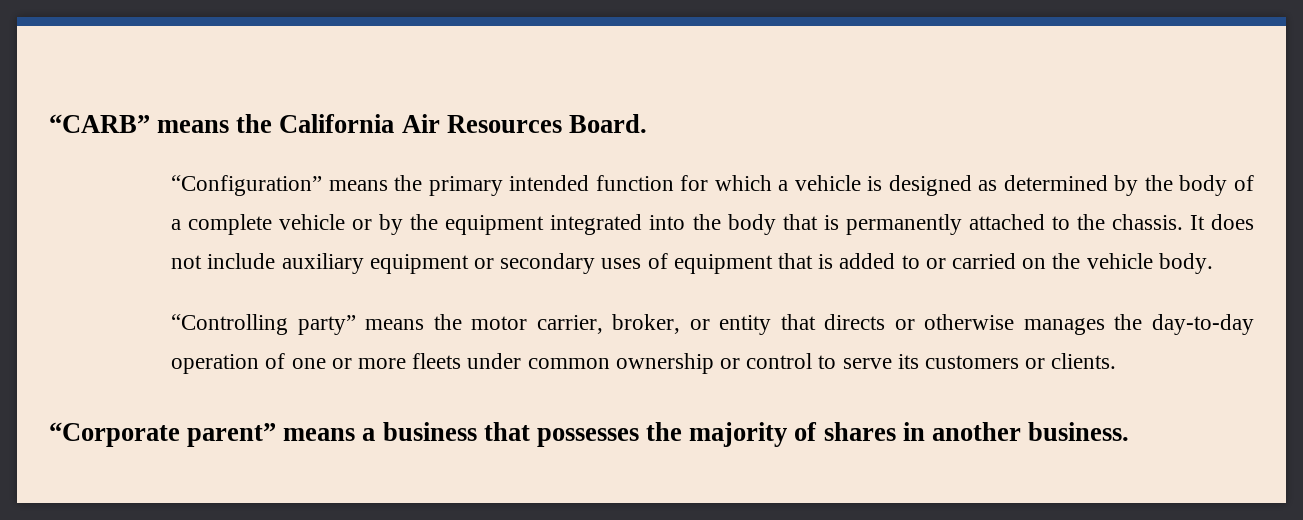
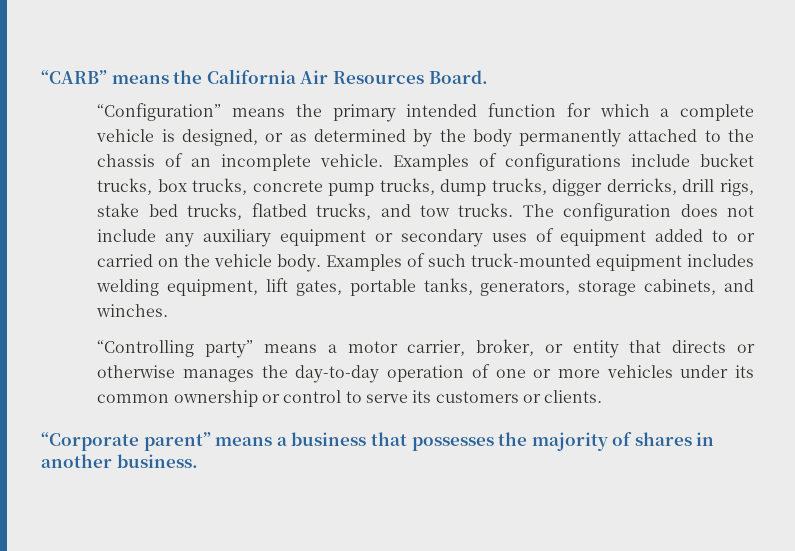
- “Configuration” means the primary intended function for which a vehicle is designed as determined by the body of a complete vehicle or by the equipment integrated into the body that is permanently attached to the chassis. It does not include auxiliary equipment or secondary uses of equipment that is added to or carried on the vehicle body.
+ “Configuration” means the primary intended function for which a complete vehicle is designed, or as determined by the body permanently attached to the chassis of an incomplete vehicle. Examples of configurations include bucket trucks, box trucks, concrete pump trucks, dump trucks, digger derricks, drill rigs, stake bed trucks, flatbed trucks, and tow trucks. The configuration does not include any auxiliary equipment or secondary uses of equipment added to or carried on the vehicle body. Examples of such truck-mounted equipment includes welding equipment, lift gates, portable tanks, generators, storage cabinets, and winches.
- “Controlling party” means the motor carrier, broker, or entity that directs or otherwise manages the day-to-day operation of one or more fleets under common ownership or control to serve its customers or clients.
+ “Controlling party” means a motor carrier, broker, or entity that directs or otherwise manages the day-to-day operation of one or more vehicles under its common ownership or control to serve its customers or clients.

